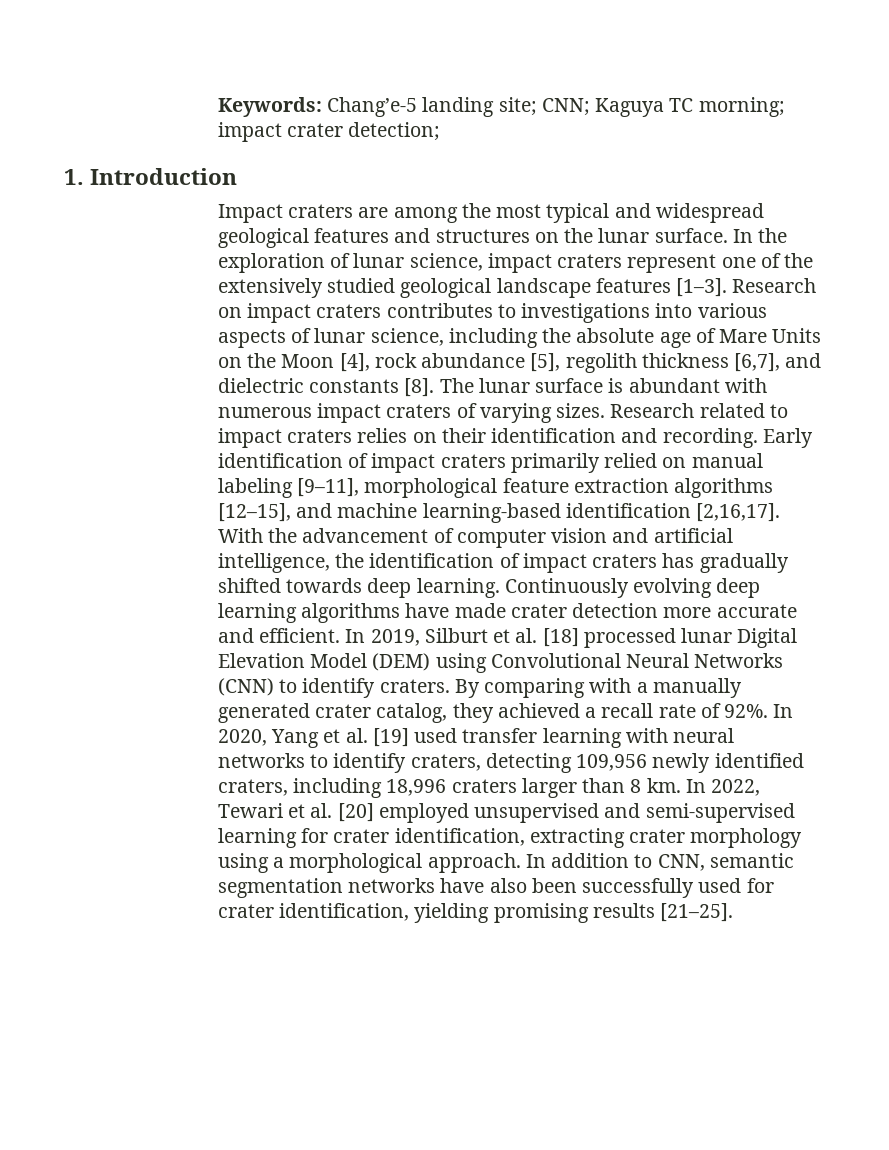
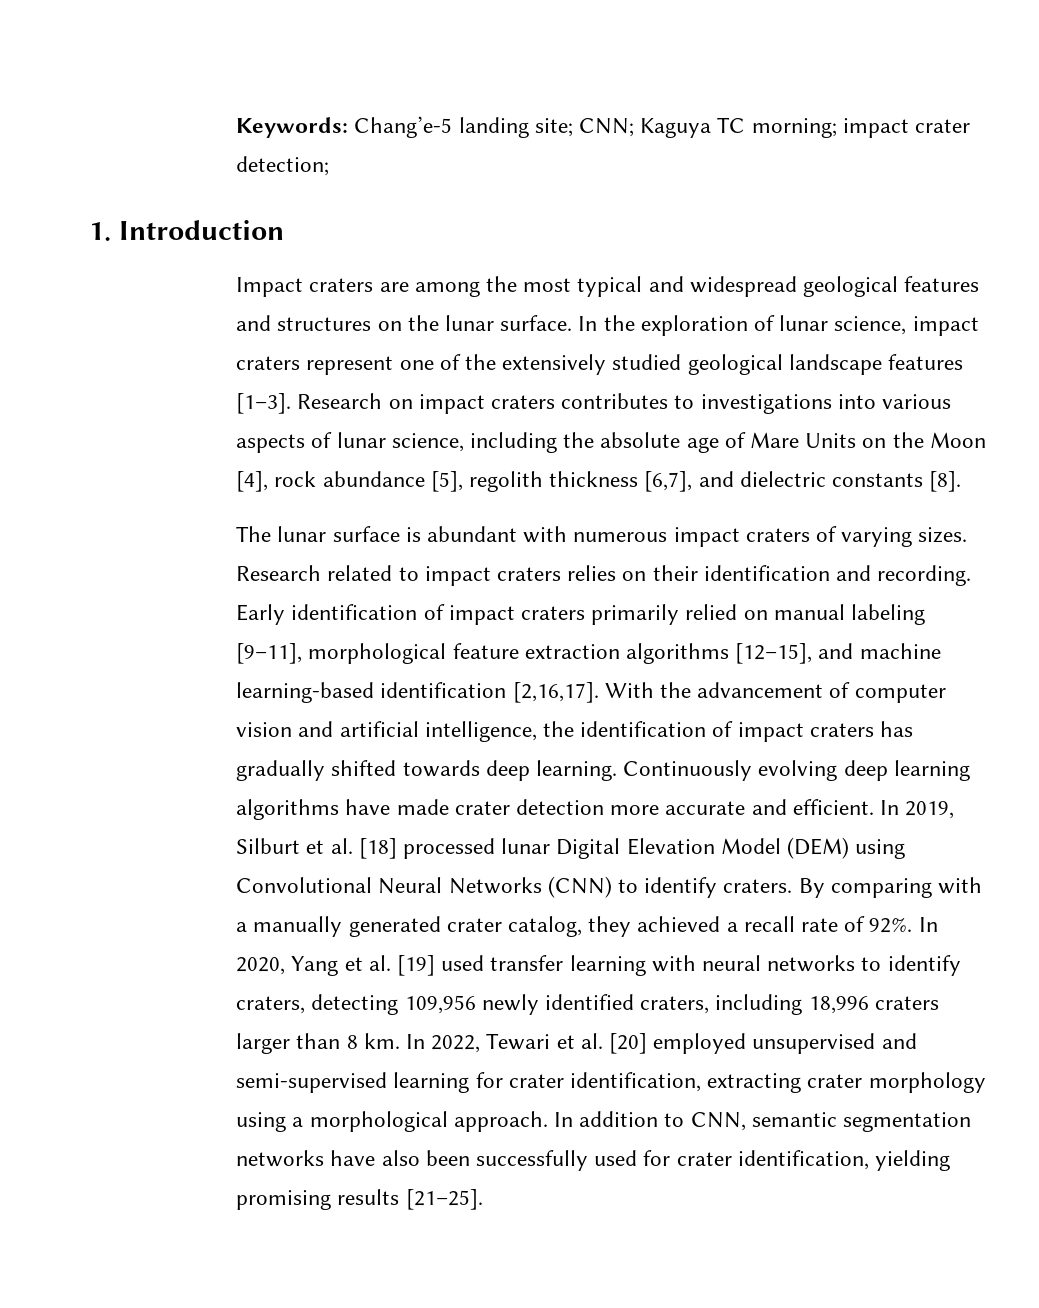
- Research on impact craters contributes to investigations into various aspects of lunar science, including the absolute age of Mare Units on the Moon [4], rock abundance [5], regolith thickness [6,7], and dielectric constants [8]. The lunar surface is abundant with numerous impact craters of varying sizes.
+ Research on impact craters contributes to investigations into various aspects of lunar science, including the absolute age of Mare Units on the Moon [4], rock abundance [5], regolith thickness [6,7], and dielectric constants [8].
+ The lunar surface is abundant with numerous impact craters of varying sizes.

